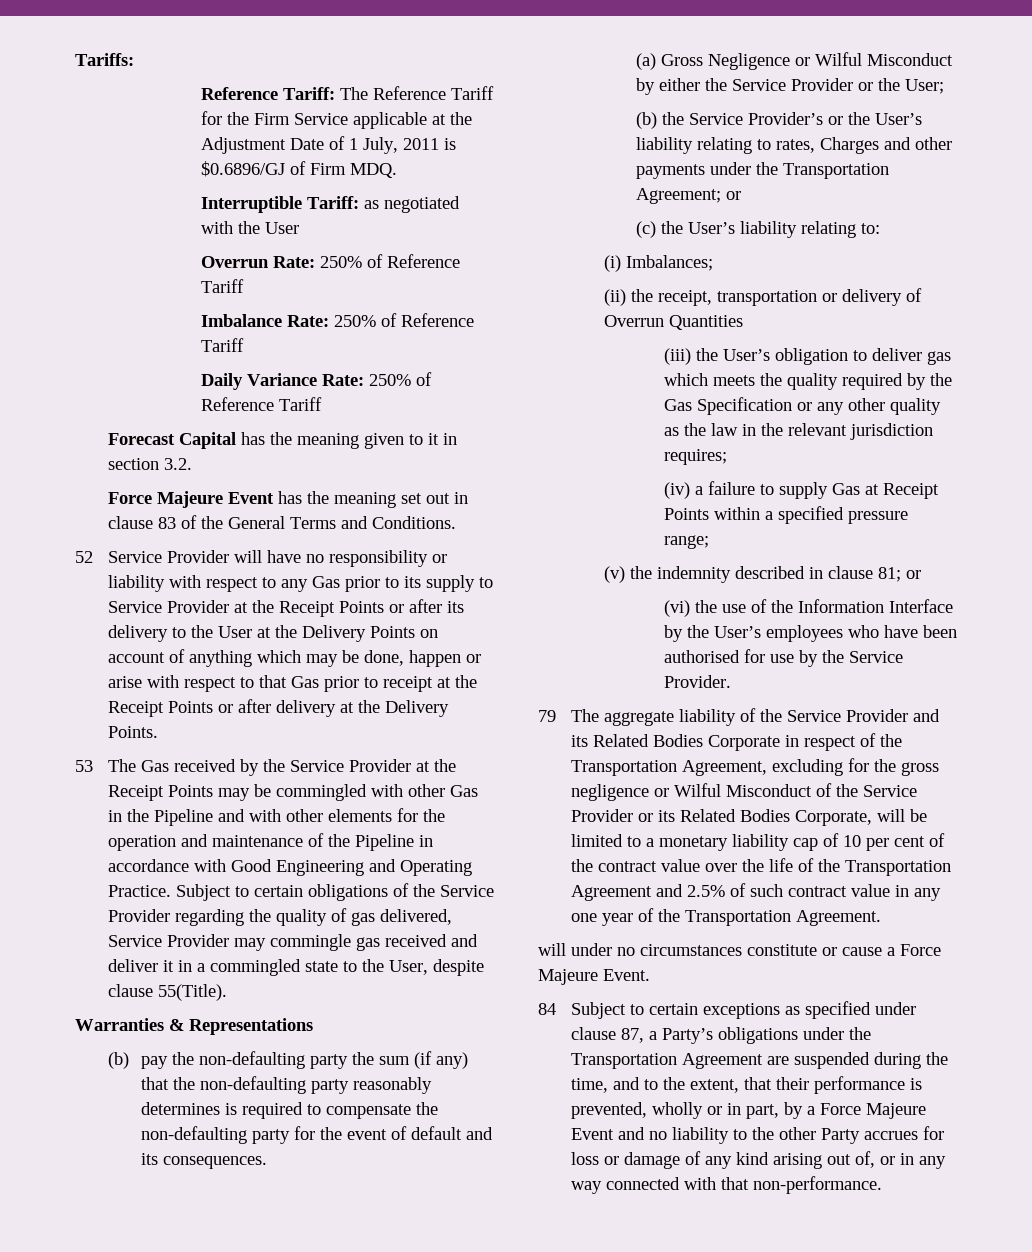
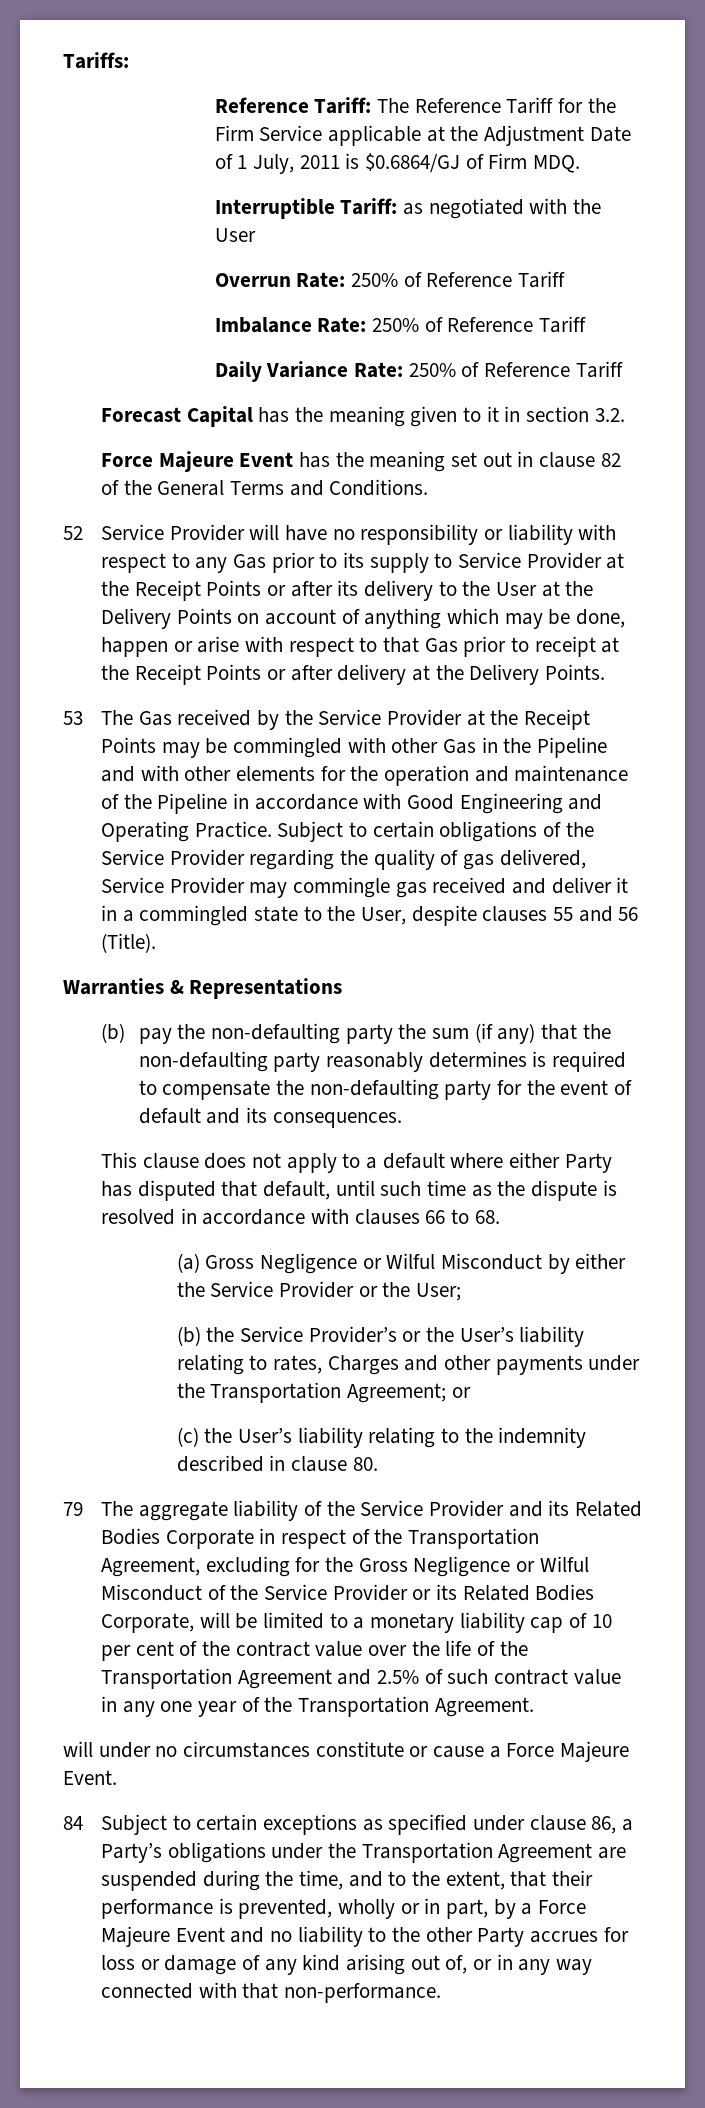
- Reference Tariff: The Reference Tariff for the Firm Service applicable at the Adjustment Date of 1 July, 2011 is $0.6896/GJ of Firm MDQ.
+ Reference Tariff: The Reference Tariff for the Firm Service applicable at the Adjustment Date of 1 July, 2011 is $0.6864/GJ of Firm MDQ.
- Force Majeure Event has the meaning set out in clause 83 of the General Terms and Conditions.
+ Force Majeure Event has the meaning set out in clause 82 of the General Terms and Conditions.
- Subject to certain obligations of the Service Provider regarding the quality of gas delivered, Service Provider may commingle gas received and deliver it in a commingled state to the User, despite clause 55(Title).
+ Subject to certain obligations of the Service Provider regarding the quality of gas delivered, Service Provider may commingle gas received and deliver it in a commingled state to the User, despite clauses 55 and 56 (Title).
+ This clause does not apply to a default where either Party has disputed that default, until such time as the dispute is resolved in accordance with clauses 66 to 68.
- (c) the User’s liability relating to:
- (i) Imbalances;
- (ii) the receipt, transportation or delivery of Overrun Quantities
- (iii) the User’s obligation to deliver gas which meets the quality required by the Gas Specification or any other quality as the law in the relevant jurisdiction requires;
- (iv) a failure to supply Gas at Receipt Points within a specified pressure range;
- (v) the indemnity described in clause 81; or
- (vi) the use of the Information Interface by the User’s employees who have been authorised for use by the Service Provider.
+ (c) the User’s liability relating to the indemnity described in clause 80.
- 79 The aggregate liability of the Service Provider and its Related Bodies Corporate in respect of the Transportation Agreement, excluding for the gross negligence or Wilful Misconduct of the Service Provider or its Related Bodies Corporate, will be limited to a monetary liability cap of 10 per cent of the contract value over the life of the Transportation Agreement and 2.5% of such contract value in any one year of the Transportation Agreement.
+ 79 The aggregate liability of the Service Provider and its Related Bodies Corporate in respect of the Transportation Agreement, excluding for the Gross Negligence or Wilful Misconduct of the Service Provider or its Related Bodies Corporate, will be limited to a monetary liability cap of 10 per cent of the contract value over the life of the Transportation Agreement and 2.5% of such contract value in any one year of the Transportation Agreement.
- 84 Subject to certain exceptions as specified under clause 87, a Party’s obligations under the Transportation Agreement are suspended during the time, and to the extent, that their performance is prevented, wholly or in part, by a Force Majeure Event and no liability to the other Party accrues for loss or damage of any kind arising out of, or in any way connected with that non-performance.
+ 84 Subject to certain exceptions as specified under clause 86, a Party’s obligations under the Transportation Agreement are suspended during the time, and to the extent, that their performance is prevented, wholly or in part, by a Force Majeure Event and no liability to the other Party accrues for loss or damage of any kind arising out of, or in any way connected with that non-performance.

